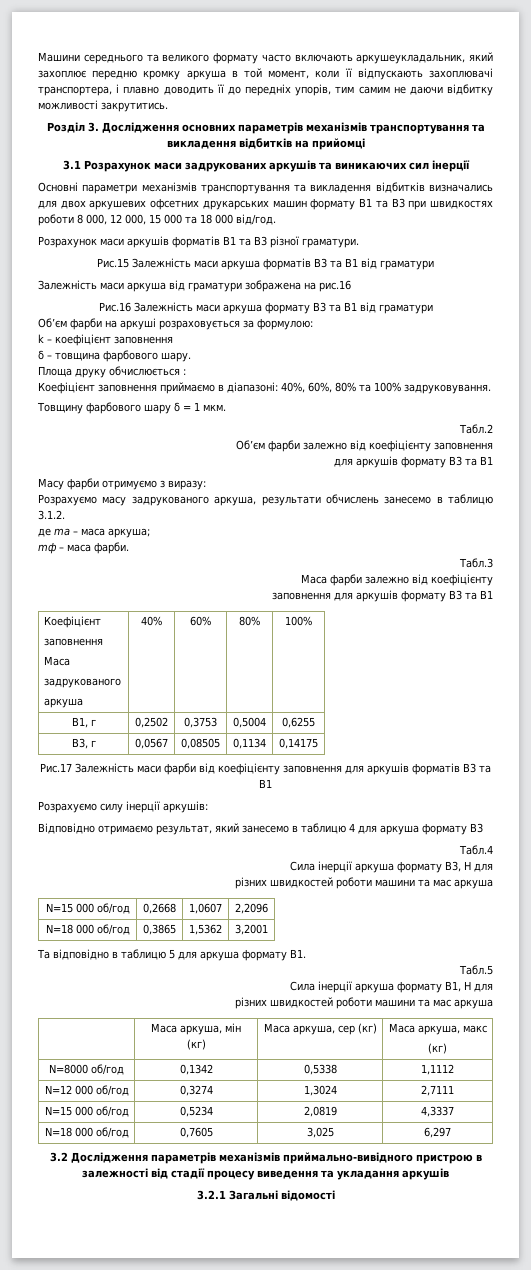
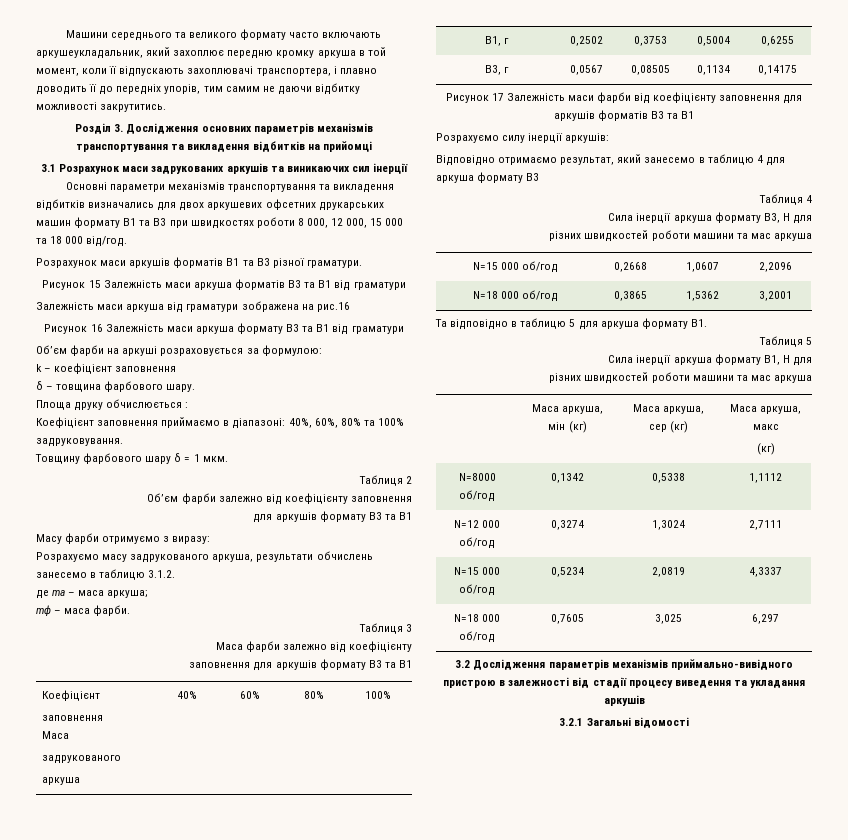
- Рис.15 Залежність маси аркуша форматів В3 та В1 від граматури
+ Рисунок 15 Залежність маси аркуша форматів В3 та В1 від граматури
- Рис.16 Залежність маси аркуша формату В3 та В1 від граматури
+ Рисунок 16 Залежність маси аркуша формату В3 та В1 від граматури
- Табл.2
+ Таблиця 2
- Табл.3
+ Таблиця 3
- Рис.17 Залежність маси фарби від коефіцієнту заповнення для аркушів форматів В3 та В1
+ Рисунок 17 Залежність маси фарби від коефіцієнту заповнення для аркушів форматів В3 та В1
- Табл.4
+ Таблиця 4
- Табл.5
+ Таблиця 5

